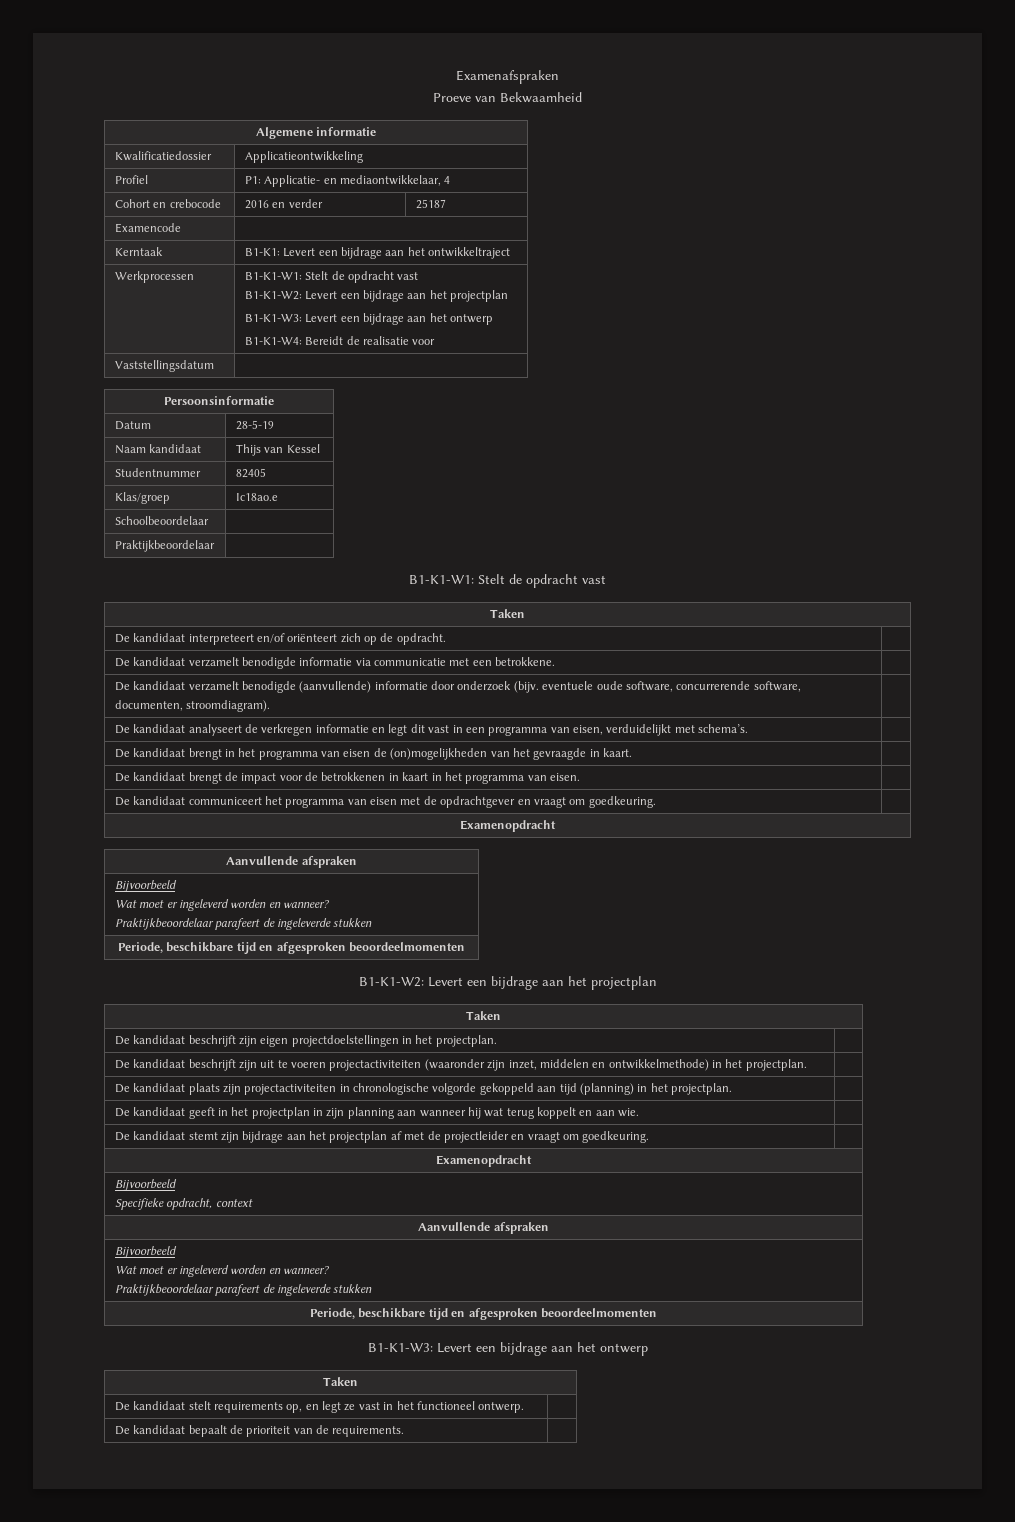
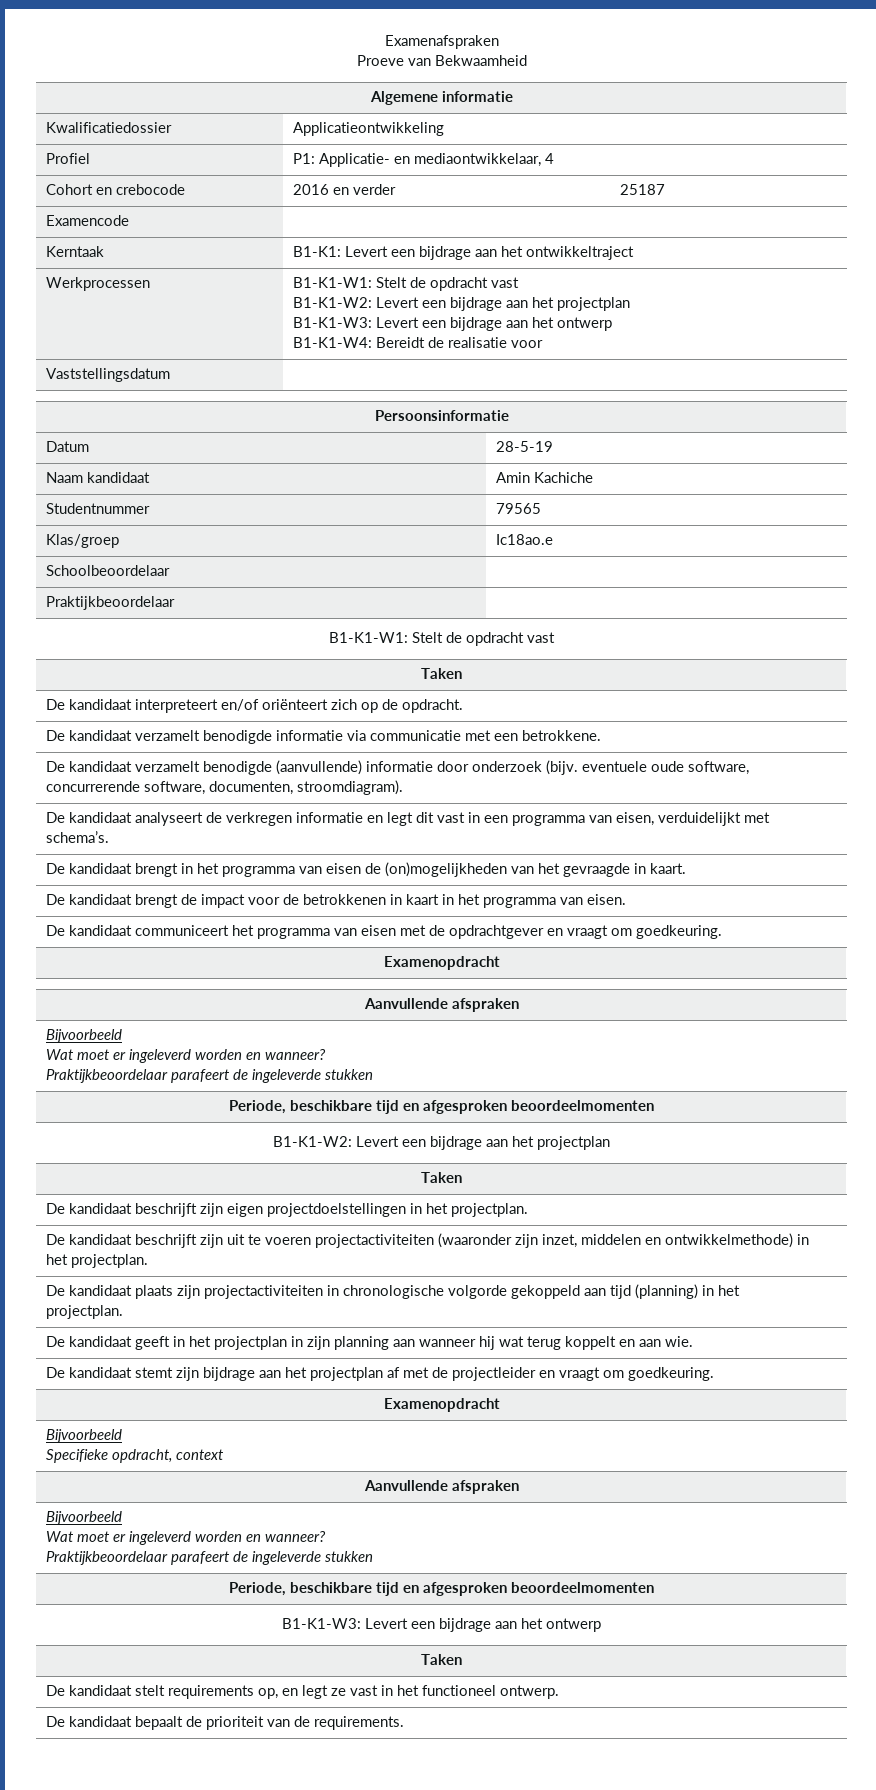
- Naam kandidaat | Thijs van Kessel
+ Naam kandidaat | Amin Kachiche
- Studentnummer | 82405
+ Studentnummer | 79565

